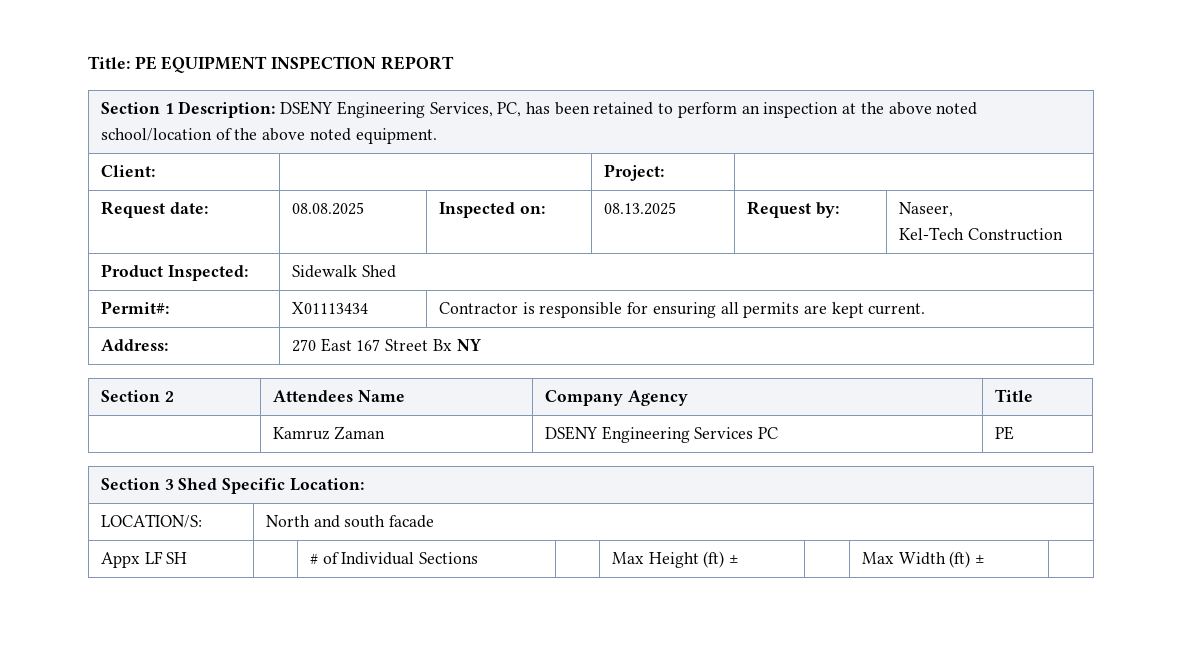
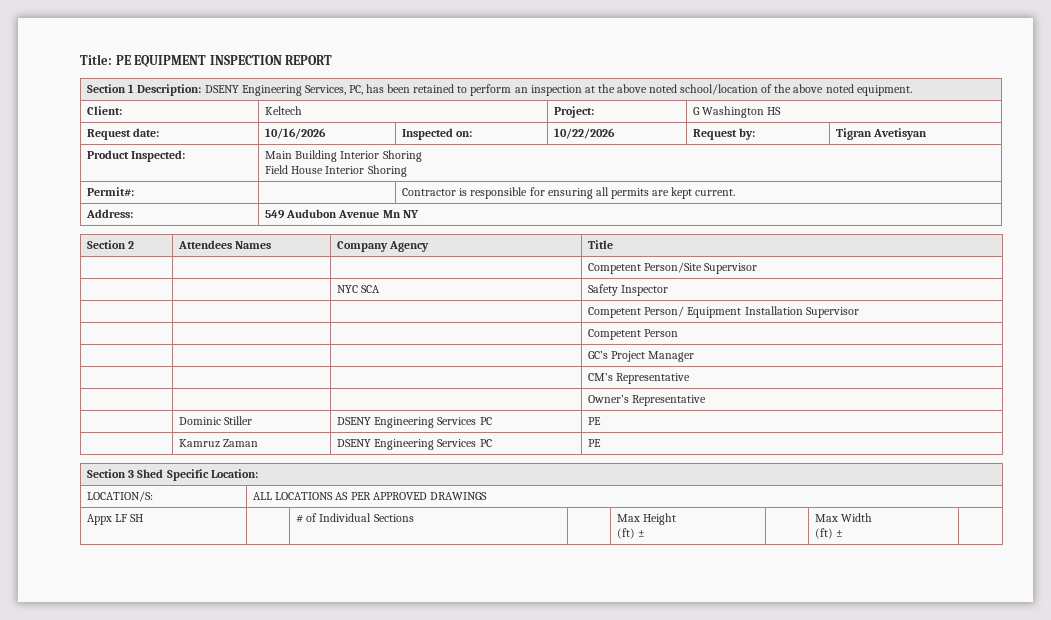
- Client: | | Project: |
+ Client: | Keltech | Project: | G Washington HS
- Request date: | 08.08.2025 | Inspected on: | 08.13.2025 | Request by: | Naseer,
- Kel-Tech Construction
+ Request date: | 10/16/2026 | Inspected on: | 10/22/2026 | Request by: | Tigran Avetisyan
- Product Inspected: | Sidewalk Shed
+ Product Inspected: | Main Building Interior Shoring
+ Field House Interior Shoring
- Permit#: | X01113434 | Contractor is responsible for ensuring all permits are kept current.
+ Permit#: | | Contractor is responsible for ensuring all permits are kept current.
- Address: | 270 East 167 Street Bx NY
+ Address: | 549 Audubon Avenue Mn NY
- Section 2 | Attendees Name | Company Agency | Title
+ Section 2 | Attendees Names | Company Agency | Title
+ | | | Competent Person/Site Supervisor
+ | | NYC SCA | Safety Inspector
+ | | | Competent Person/ Equipment Installation Supervisor
+ | | | Competent Person
+ | | | GC’s Project Manager
+ | | | CM’s Representative
+ | | | Owner’s Representative
+ | Dominic Stiller | DSENY Engineering Services PC | PE
- LOCATION/S: | North and south facade
+ LOCATION/S: | ALL LOCATIONS AS PER APPROVED DRAWINGS
- Appx LF SH | | # of Individual Sections | | Max Height (ft) ± | | Max Width (ft) ± |
+ Appx LF SH | | # of Individual Sections | | Max Height
+ (ft) ± | | Max Width
+ (ft) ± |

